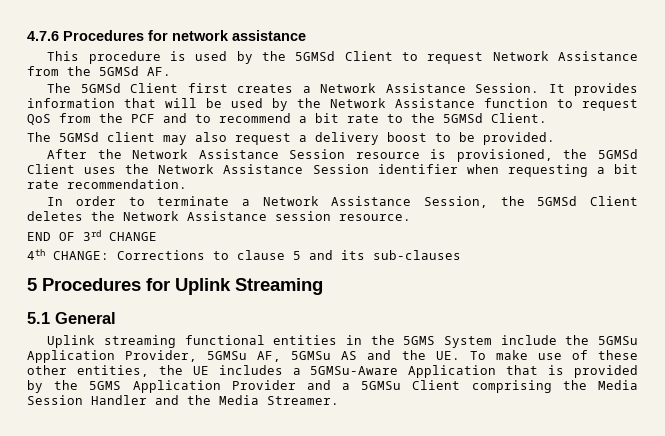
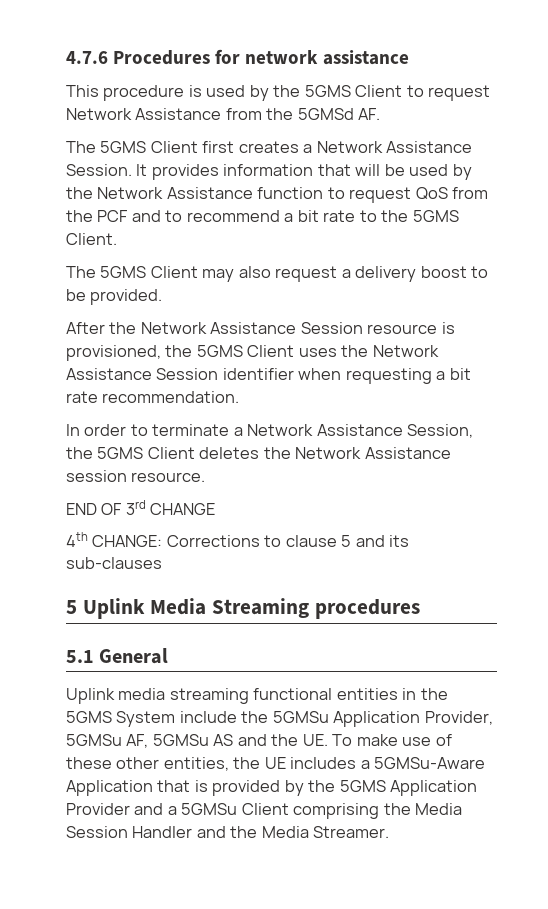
- This procedure is used by the 5GMSd Client to request Network Assistance from the 5GMSd AF.
+ This procedure is used by the 5GMS Client to request Network Assistance from the 5GMSd AF.
- The 5GMSd Client first creates a Network Assistance Session.
+ The 5GMS Client first creates a Network Assistance Session.
- It provides information that will be used by the Network Assistance function to request QoS from the PCF and to recommend a bit rate to the 5GMSd Client.
+ It provides information that will be used by the Network Assistance function to request QoS from the PCF and to recommend a bit rate to the 5GMS Client.
- The 5GMSd client may also request a delivery boost to be provided.
+ The 5GMS Client may also request a delivery boost to be provided.
- After the Network Assistance Session resource is provisioned, the 5GMSd Client uses the Network Assistance Session identifier when requesting a bit rate recommendation.
+ After the Network Assistance Session resource is provisioned, the 5GMS Client uses the Network Assistance Session identifier when requesting a bit rate recommendation.
- In order to terminate a Network Assistance Session, the 5GMSd Client deletes the Network Assistance session resource.
+ In order to terminate a Network Assistance Session, the 5GMS Client deletes the Network Assistance session resource.
- 5 Procedures for Uplink Streaming
+ 5 Uplink Media Streaming procedures
- Uplink streaming functional entities in the 5GMS System include the 5GMSu Application Provider, 5GMSu AF, 5GMSu AS and the UE. To make use of these other entities, the UE includes a 5GMSu-Aware Application that is provided by the 5GMS Application Provider and a 5GMSu Client comprising the Media Session Handler and the Media Streamer.
+ Uplink media streaming functional entities in the 5GMS System include the 5GMSu Application Provider, 5GMSu AF, 5GMSu AS and the UE. To make use of these other entities, the UE includes a 5GMSu-Aware Application that is provided by the 5GMS Application Provider and a 5GMSu Client comprising the Media Session Handler and the Media Streamer.

